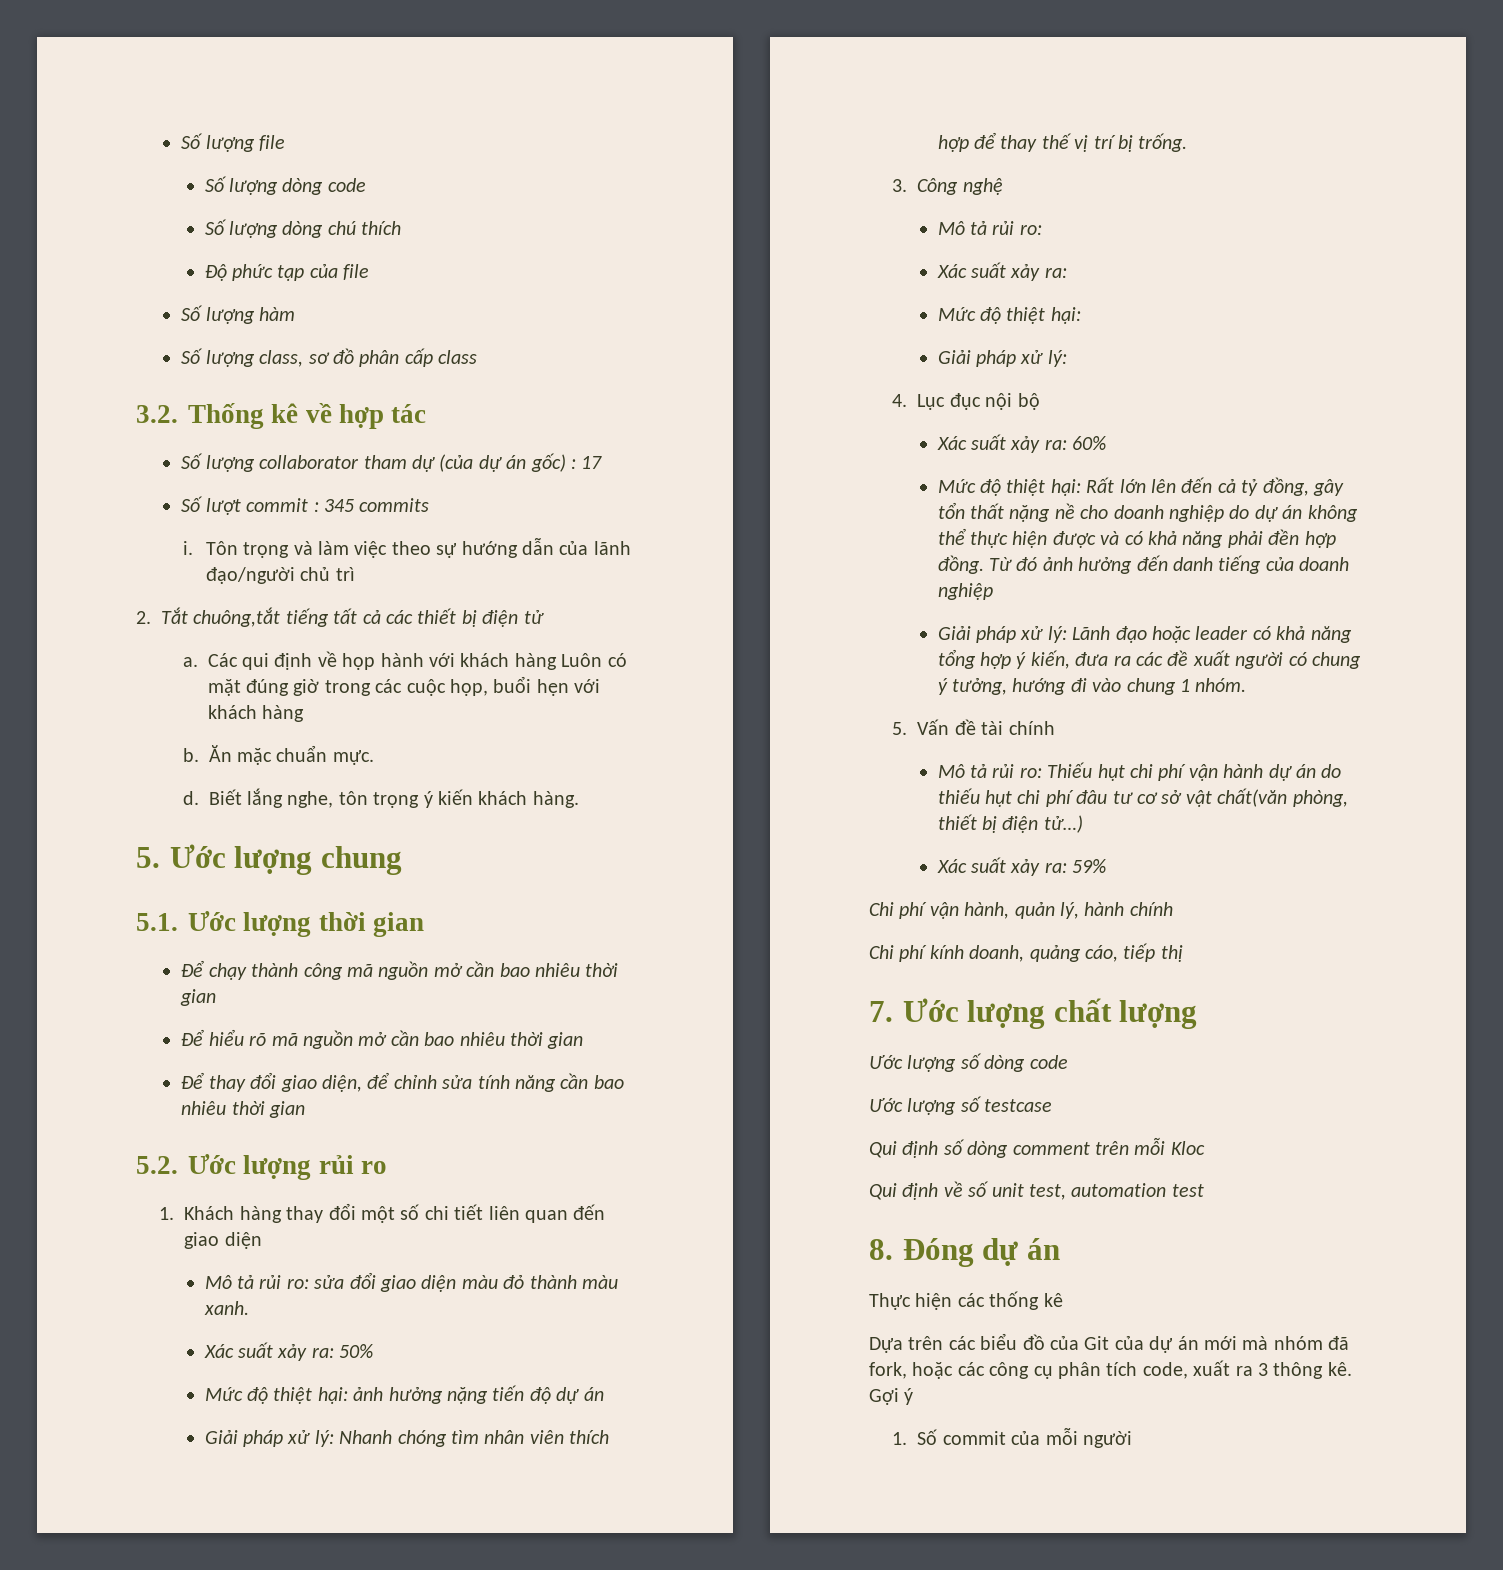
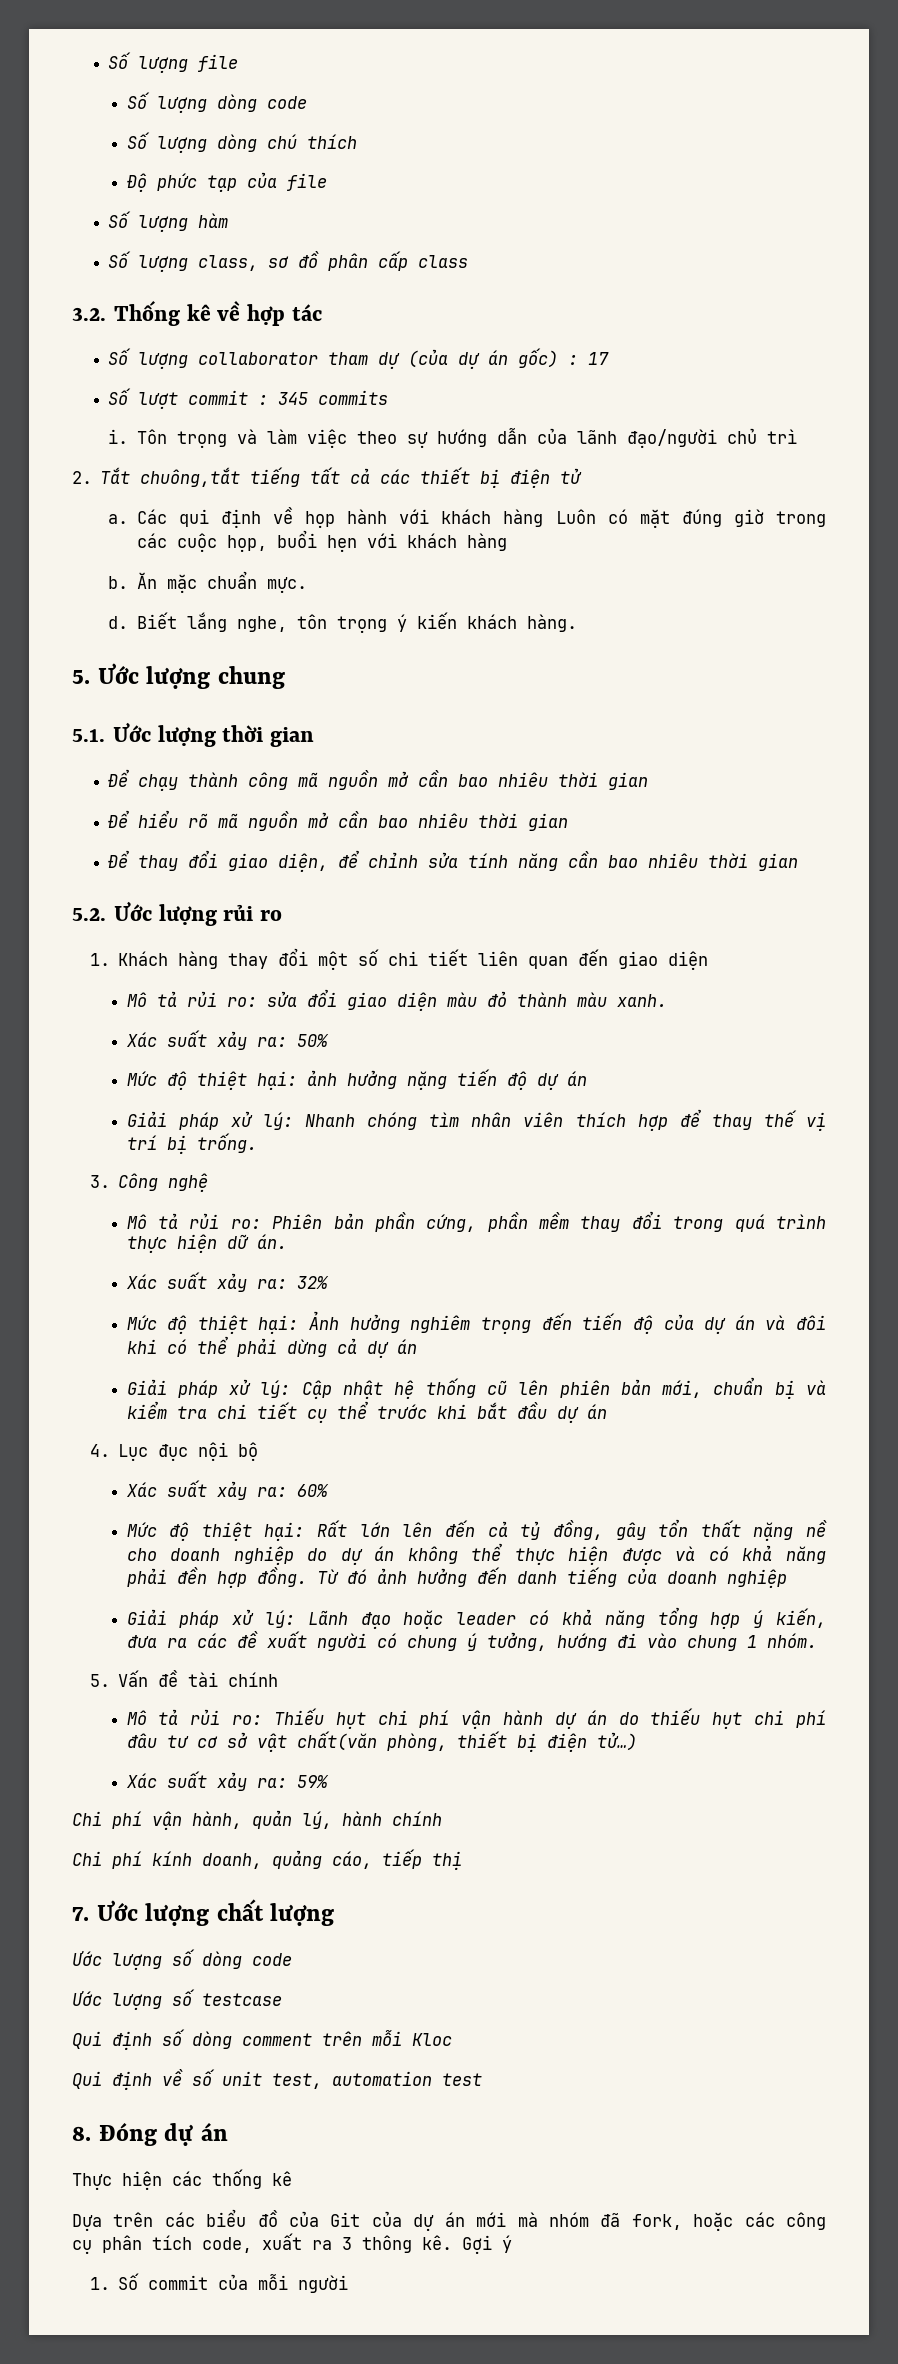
  3. Công nghệ
- Mô tả rủi ro:
- Xác suất xảy ra:
- Mức độ thiệt hại:
- Giải pháp xử lý:
+ Mô tả rủi ro: Phiên bản phần cứng, phần mềm thay đổi trong quá trình thực hiện dữ án.
+ Xác suất xảy ra: 32%
+ Mức độ thiệt hại: Ảnh hưởng nghiêm trọng đến tiến độ của dự án và đôi khi có thể phải dừng cả dự án
+ Giải pháp xử lý: Cập nhật hệ thống cũ lên phiên bản mới, chuẩn bị và kiểm tra chi tiết cụ thể trước khi bắt đầu dự án

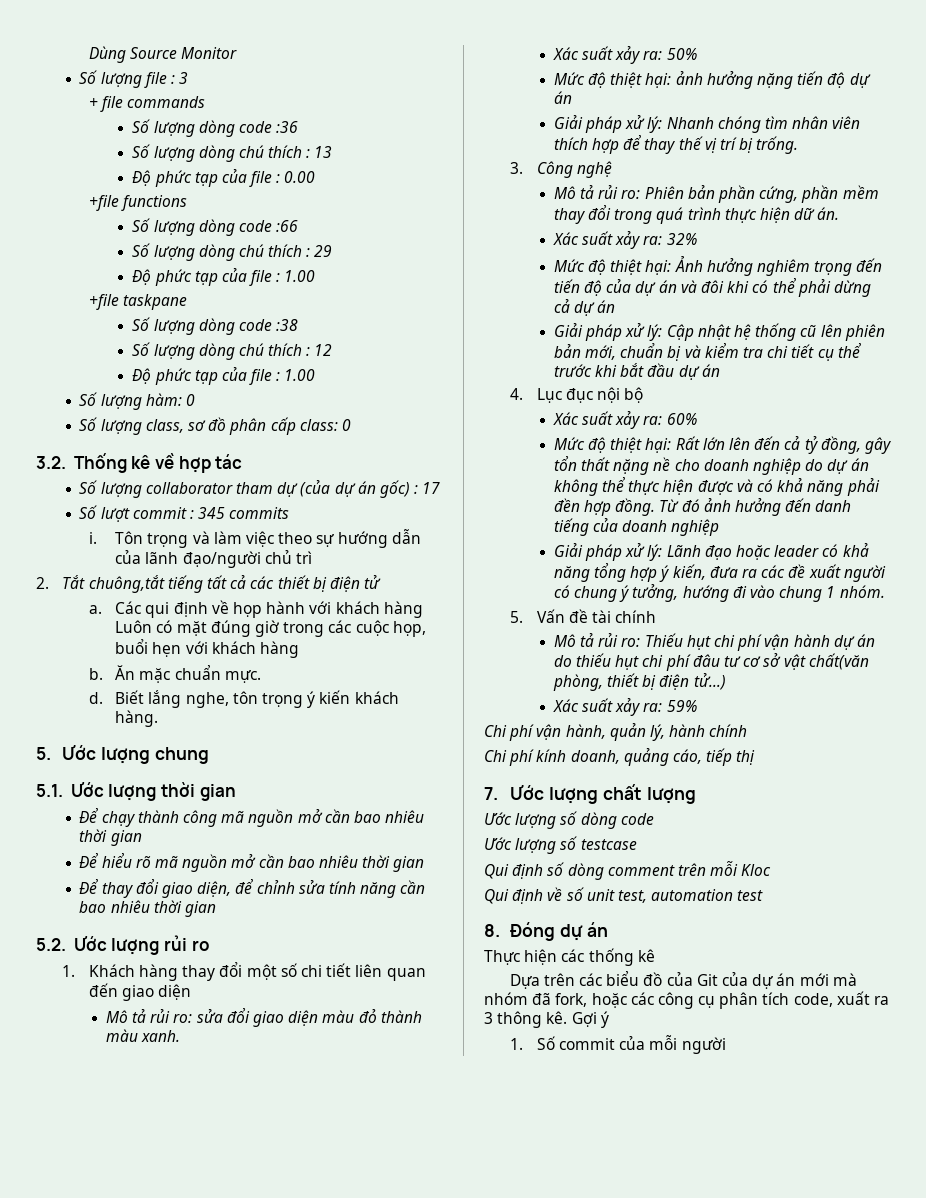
+ Dùng Source Monitor
- Số lượng file
- Số lượng dòng code
- Số lượng dòng chú thích
- Độ phức tạp của file
- Số lượng hàm
+ Số lượng file : 3
+ + file commands
+ Số lượng dòng code :36
+ Số lượng dòng chú thích : 13
+ Độ phức tạp của file : 0.00
+ +file functions
+ Số lượng dòng code :66
+ Số lượng dòng chú thích : 29
+ Độ phức tạp của file : 1.00
+ +file taskpane
+ Số lượng dòng code :38
+ Số lượng dòng chú thích : 12
+ Độ phức tạp của file : 1.00
+ Số lượng hàm: 0
- Số lượng class, sơ đồ phân cấp class
+ Số lượng class, sơ đồ phân cấp class: 0

